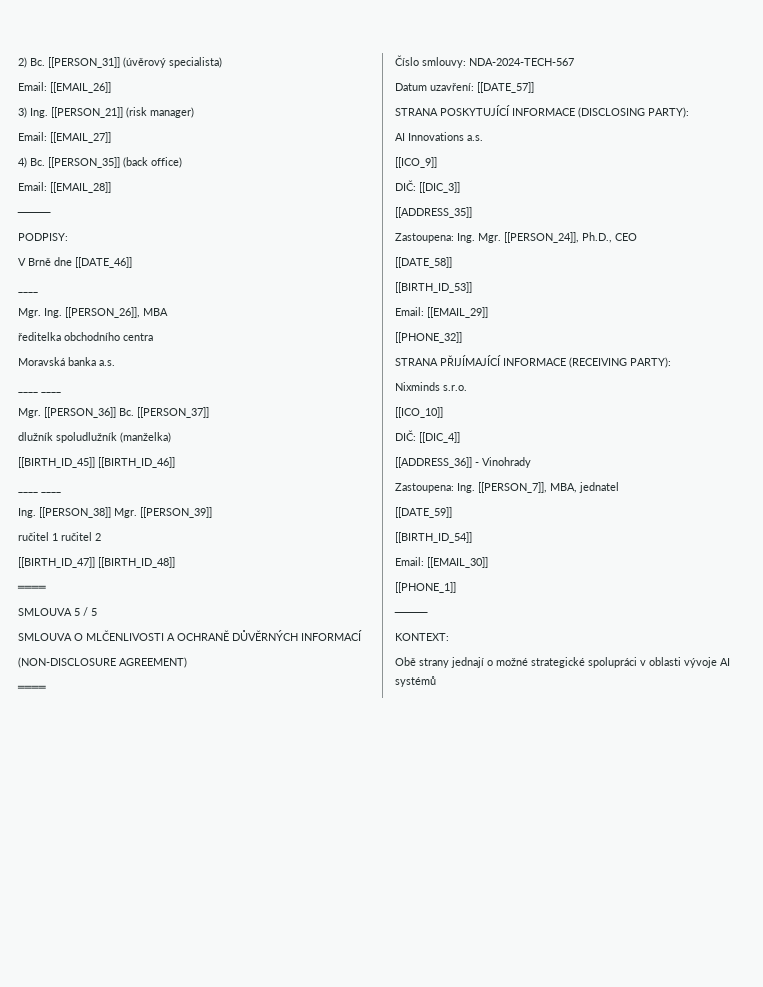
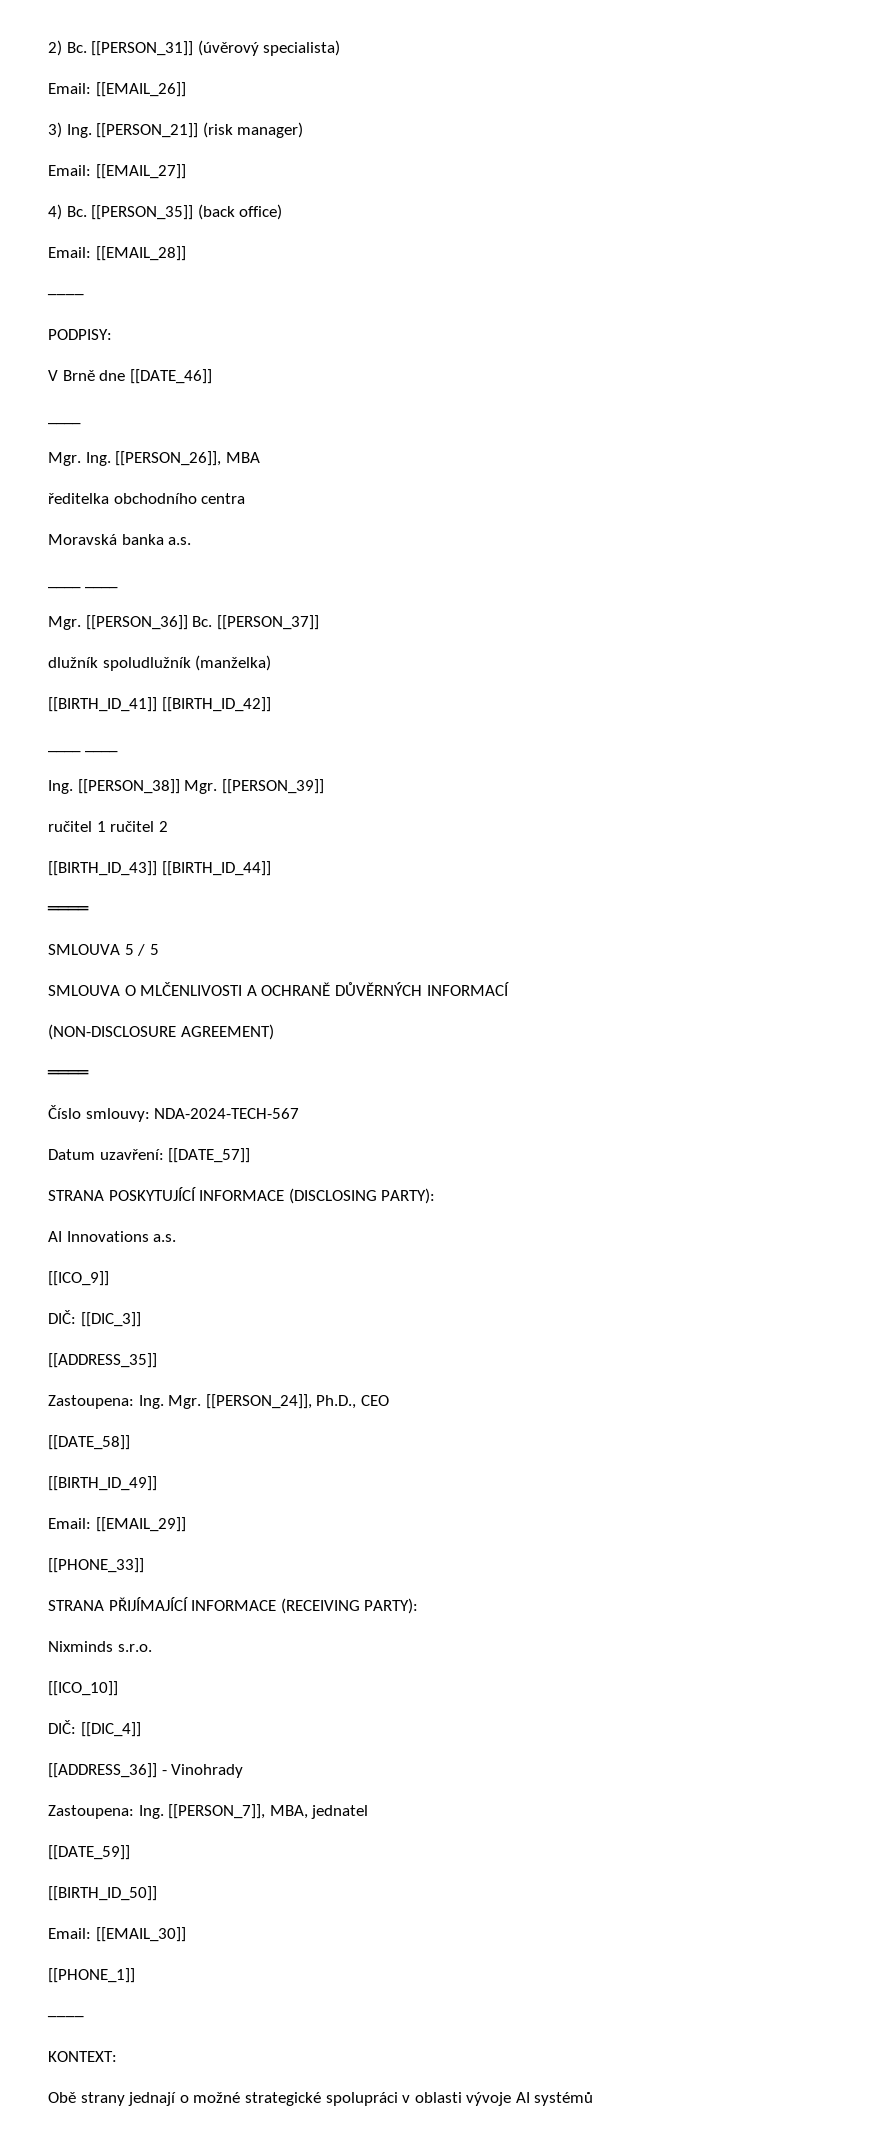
- [[BIRTH_ID_45]] [[BIRTH_ID_46]]
+ [[BIRTH_ID_41]] [[BIRTH_ID_42]]
- [[BIRTH_ID_47]] [[BIRTH_ID_48]]
+ [[BIRTH_ID_43]] [[BIRTH_ID_44]]
- [[BIRTH_ID_53]]
+ [[BIRTH_ID_49]]
- [[PHONE_32]]
+ [[PHONE_33]]
- [[BIRTH_ID_54]]
+ [[BIRTH_ID_50]]

